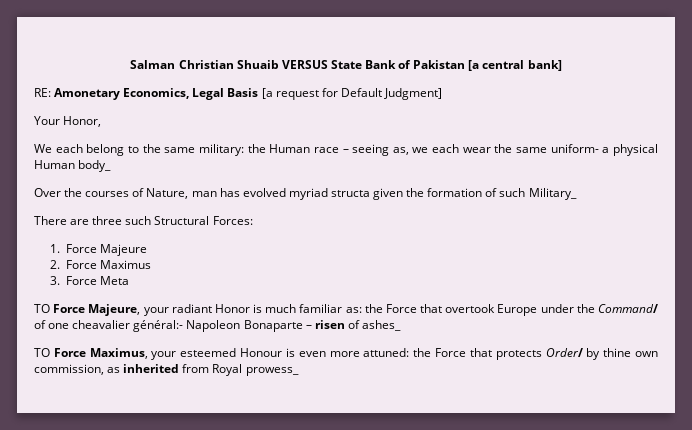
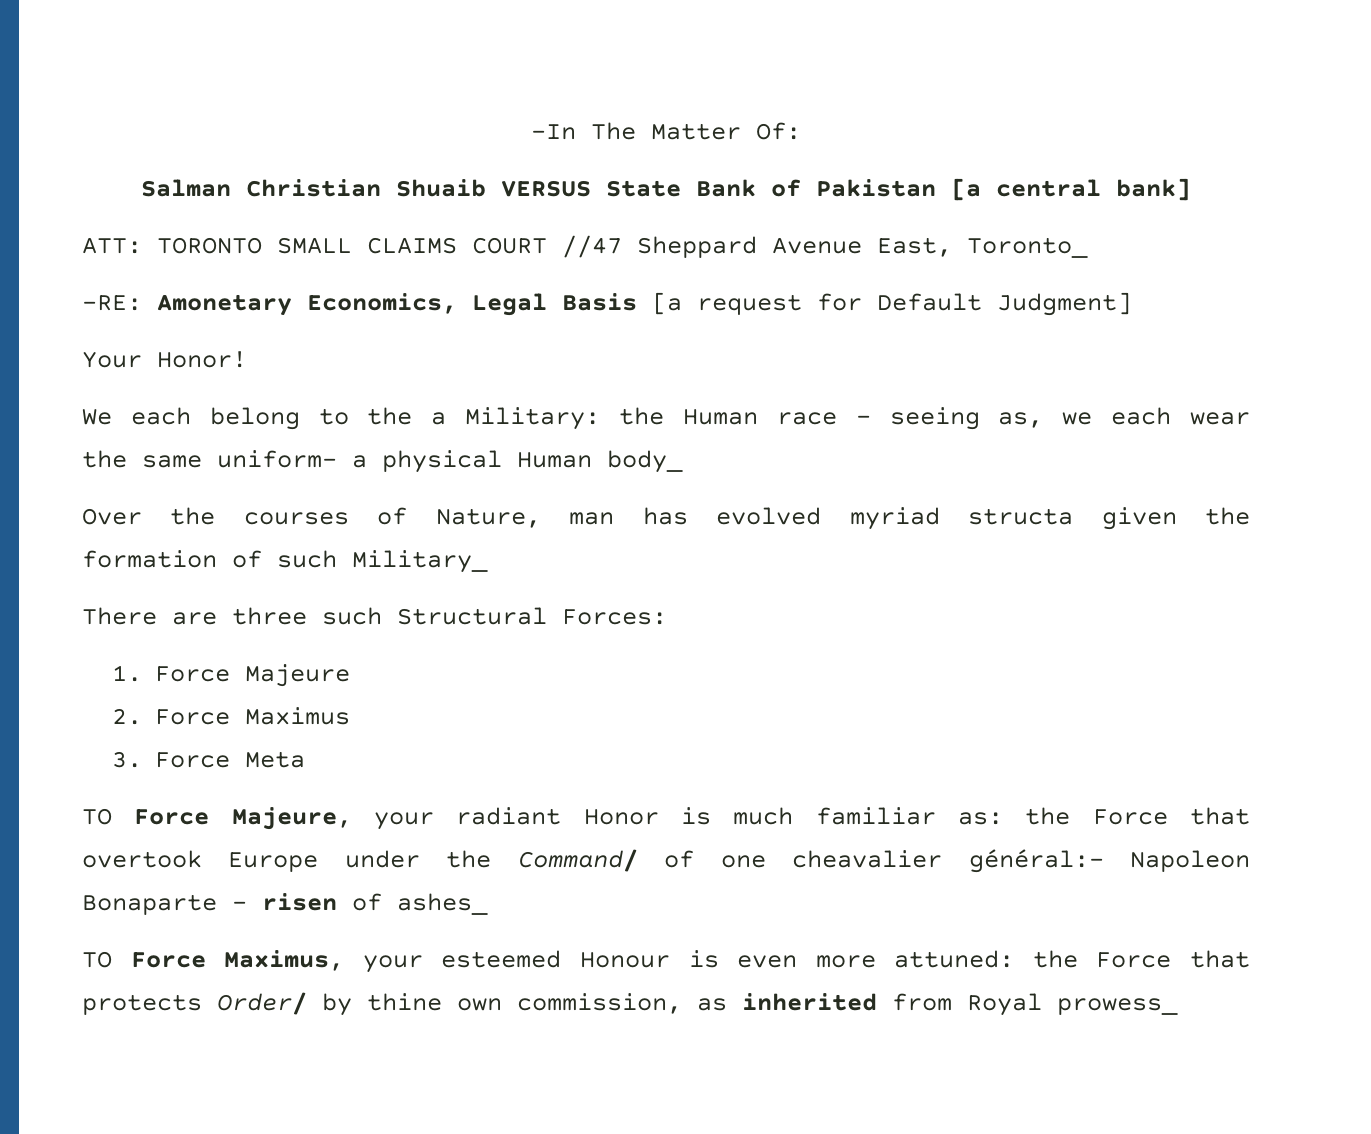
+ -In The Matter Of:
- RE: Amonetary Economics, Legal Basis [a request for Default Judgment]
+ ATT: TORONTO SMALL CLAIMS COURT //47 Sheppard Avenue East, Toronto_
+ -RE: Amonetary Economics, Legal Basis [a request for Default Judgment]
- Your Honor,
+ Your Honor!
- We each belong to the same military: the Human race – seeing as, we each wear the same uniform- a physical Human body_
+ We each belong to the a Military: the Human race – seeing as, we each wear the same uniform- a physical Human body_

